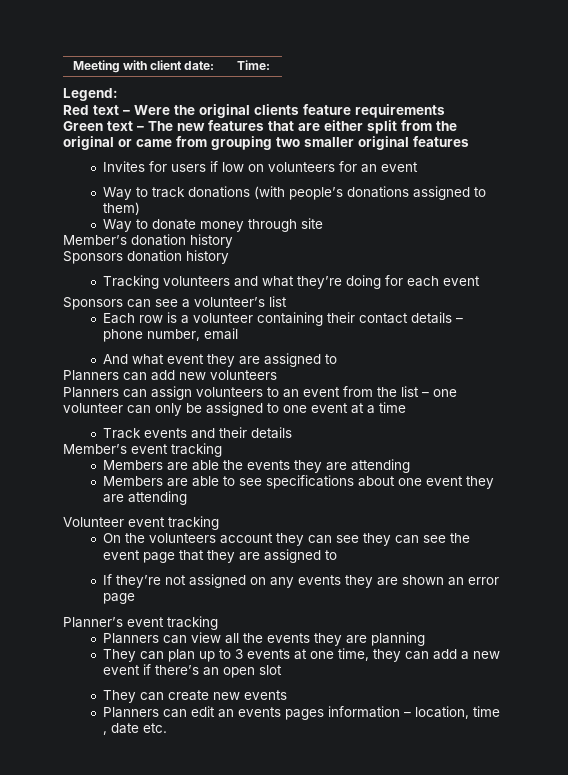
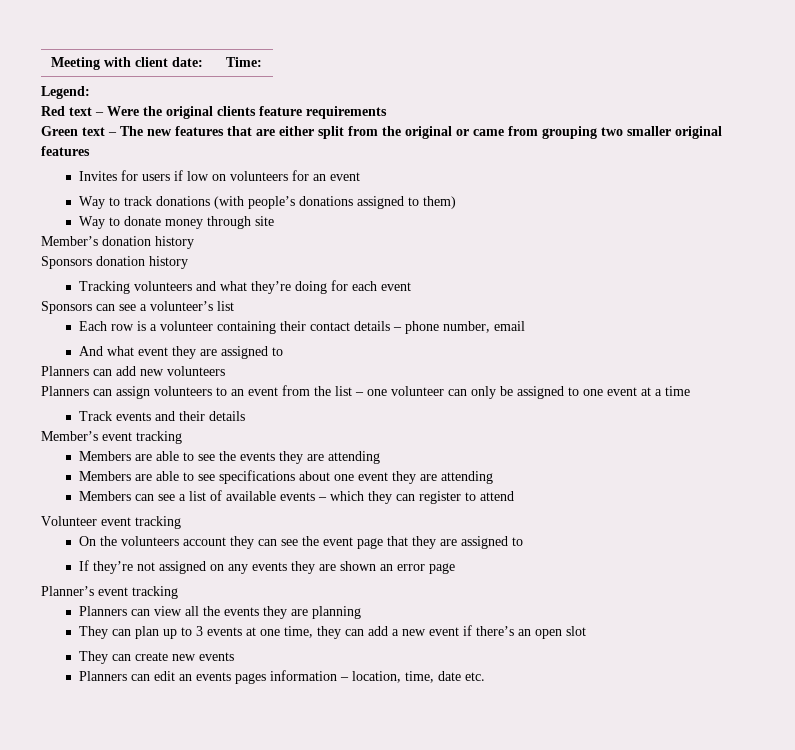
- Members are able the events they are attending
+ Members are able to see the events they are attending
+ Members can see a list of available events – which they can register to attend
- On the volunteers account they can see they can see the event page that they are assigned to
+ On the volunteers account they can see the event page that they are assigned to
- Planners can edit an events pages information – location, time , date etc.
+ Planners can edit an events pages information – location, time, date etc.

